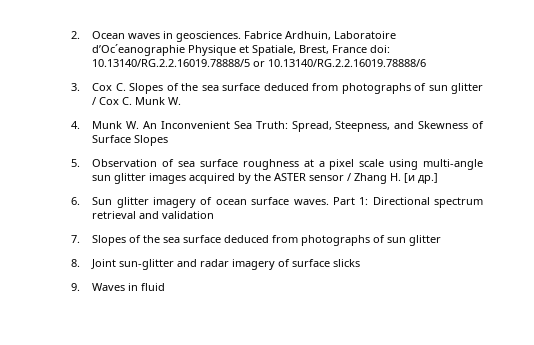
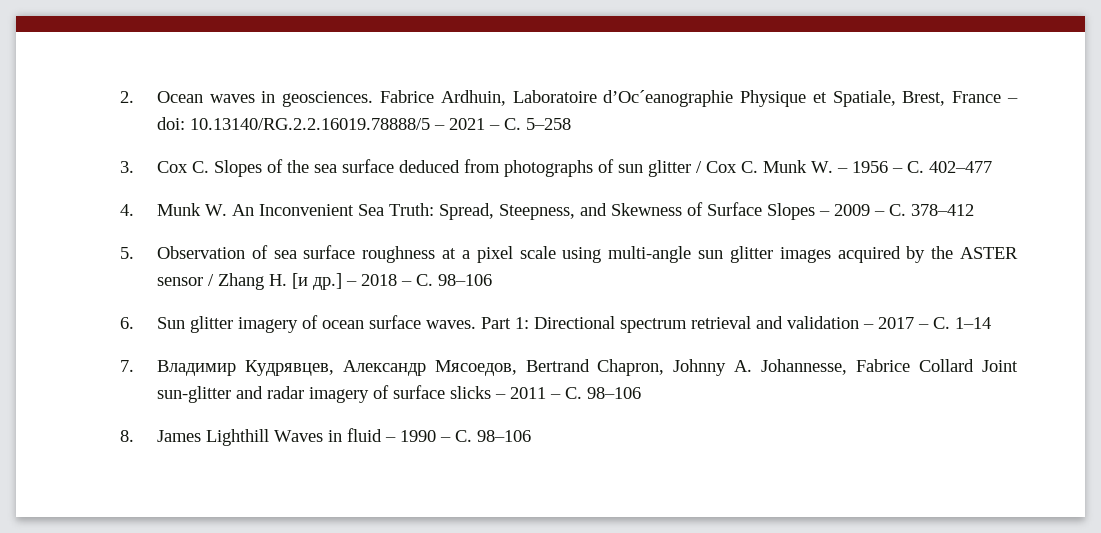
- Fabrice Ardhuin, Laboratoire d’Oc´eanographie Physique et Spatiale, Brest, France doi: 10.13140/RG.2.2.16019.78888/5 or 10.13140/RG.2.2.16019.78888/6
+ Fabrice Ardhuin, Laboratoire d’Oc´eanographie Physique et Spatiale, Brest, France – doi: 10.13140/RG.2.2.16019.78888/5 – 2021 – С. 5–258
- 3. Cox С. Slopes of the sea surface deduced from photographs of sun glitter / Cox С. Munk W.
+ 3. Cox С. Slopes of the sea surface deduced from photographs of sun glitter / Cox С. Munk W. – 1956 – С. 402–477
- 4. Munk W. An Inconvenient Sea Truth: Spread, Steepness, and Skewness of Surface Slopes
+ 4. Munk W. An Inconvenient Sea Truth: Spread, Steepness, and Skewness of Surface Slopes – 2009 – С. 378–412
- 5. Observation of sea surface roughness at a pixel scale using multi-angle sun glitter images acquired by the ASTER sensor / Zhang H. [и др.]
+ 5. Observation of sea surface roughness at a pixel scale using multi-angle sun glitter images acquired by the ASTER sensor / Zhang H. [и др.] – 2018 – С. 98–106
- Part 1: Directional spectrum retrieval and validation
- 7. Slopes of the sea surface deduced from photographs of sun glitter
- 8. Joint sun-glitter and radar imagery of surface slicks
- 9. Waves in fluid
+ Part 1: Directional spectrum retrieval and validation – 2017 – С. 1–14
+ 7. Владимир Кудрявцев, Александр Мясоедов, Bertrand Chapron, Johnny A. Johannesse, Fabrice Collard Joint sun-glitter and radar imagery of surface slicks – 2011 – С. 98–106
+ 8. James Lighthill Waves in fluid – 1990 – С. 98–106

